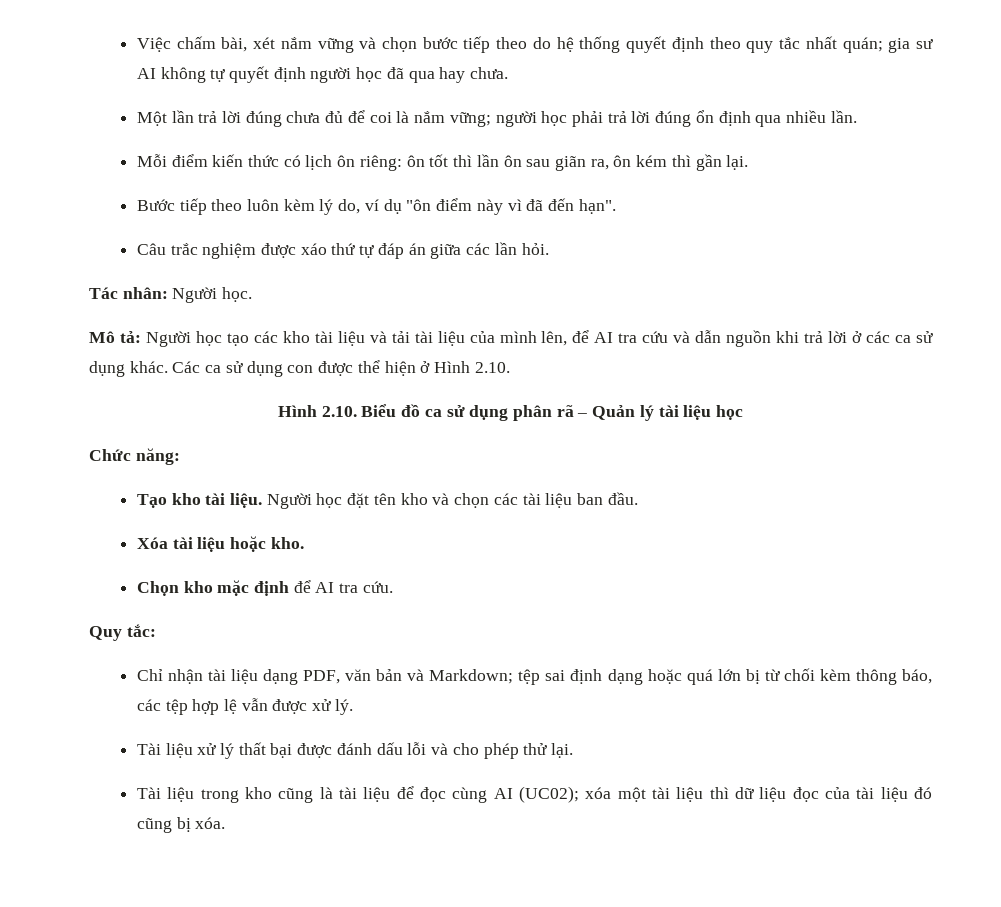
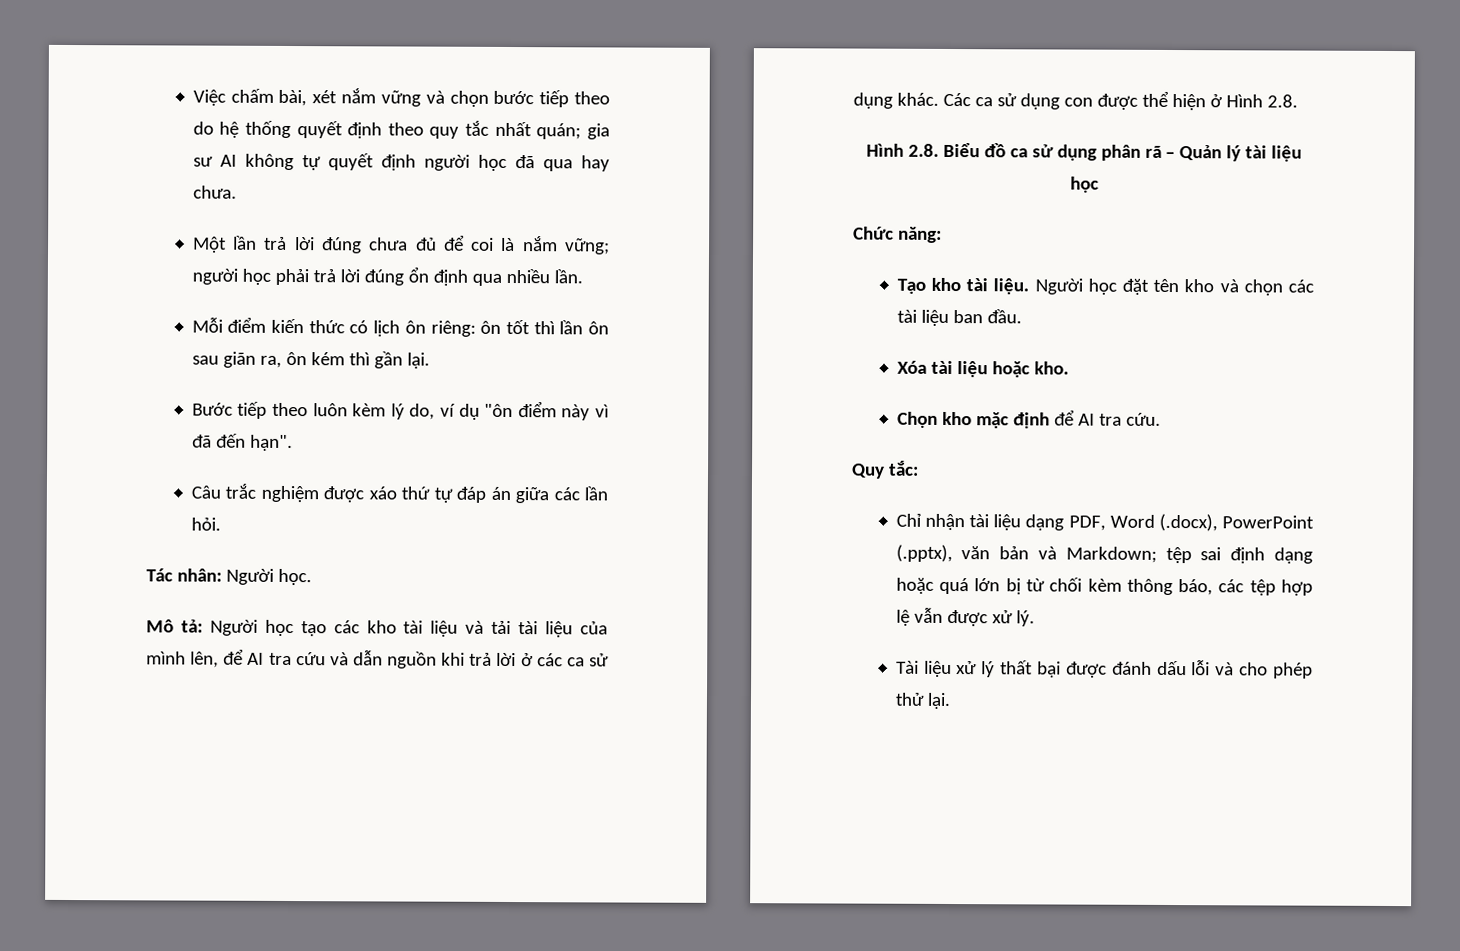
- Các ca sử dụng con được thể hiện ở Hình 2.10.
- Hình 2.10. Biểu đồ ca sử dụng phân rã – Quản lý tài liệu học
+ Các ca sử dụng con được thể hiện ở Hình 2.8.
+ Hình 2.8. Biểu đồ ca sử dụng phân rã – Quản lý tài liệu học
- Chỉ nhận tài liệu dạng PDF, văn bản và Markdown; tệp sai định dạng hoặc quá lớn bị từ chối kèm thông báo, các tệp hợp lệ vẫn được xử lý.
+ Chỉ nhận tài liệu dạng PDF, Word (.docx), PowerPoint (.pptx), văn bản và Markdown; tệp sai định dạng hoặc quá lớn bị từ chối kèm thông báo, các tệp hợp lệ vẫn được xử lý.
- Tài liệu trong kho cũng là tài liệu để đọc cùng AI (UC02); xóa một tài liệu thì dữ liệu đọc của tài liệu đó cũng bị xóa.

